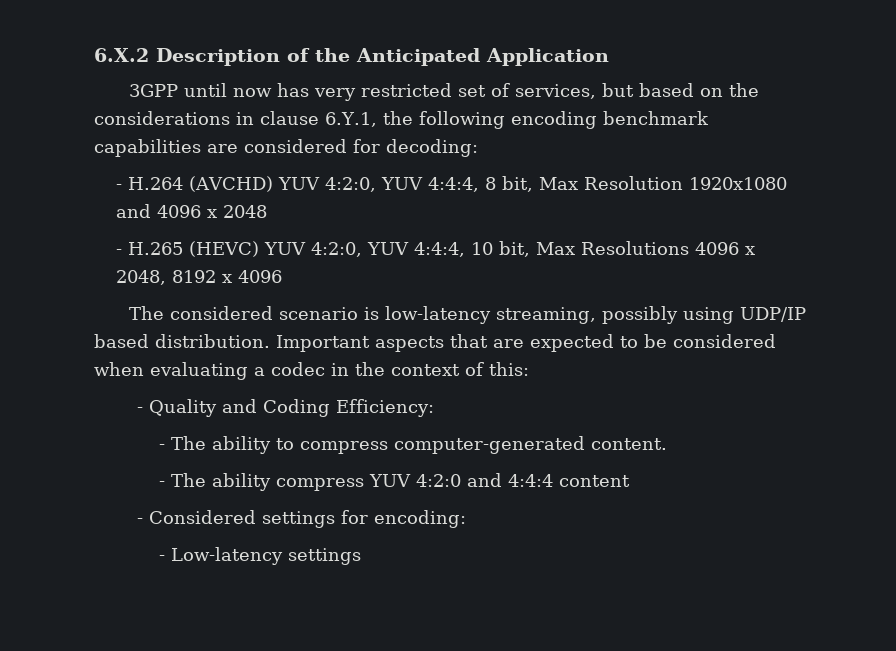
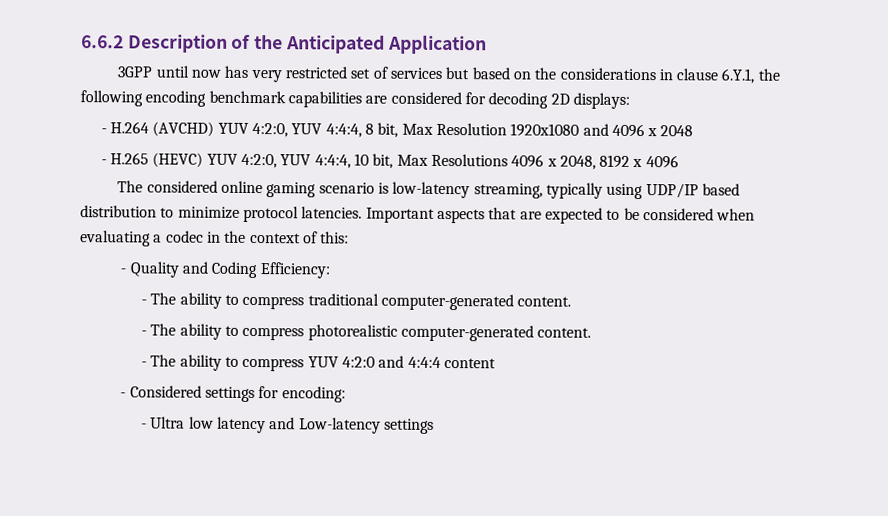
- 6.X.2 Description of the Anticipated Application
+ 6.6.2 Description of the Anticipated Application
- 3GPP until now has very restricted set of services, but based on the considerations in clause 6.Y.1, the following encoding benchmark capabilities are considered for decoding:
+ 3GPP until now has very restricted set of services but based on the considerations in clause 6.Y.1, the following encoding benchmark capabilities are considered for decoding 2D displays:
- The considered scenario is low-latency streaming, possibly using UDP/IP based distribution.
+ The considered online gaming scenario is low-latency streaming, typically using UDP/IP based distribution to minimize protocol latencies.
- - The ability to compress computer-generated content.
- - The ability compress YUV 4:2:0 and 4:4:4 content
+ - The ability to compress traditional computer-generated content.
+ - The ability to compress photorealistic computer-generated content.
+ - The ability to compress YUV 4:2:0 and 4:4:4 content
- - Low-latency settings
+ - Ultra low latency and Low-latency settings

